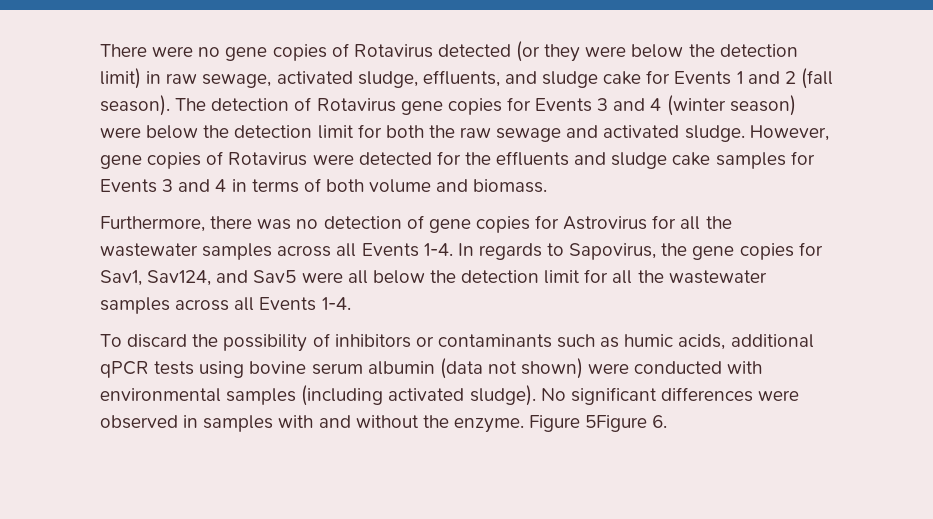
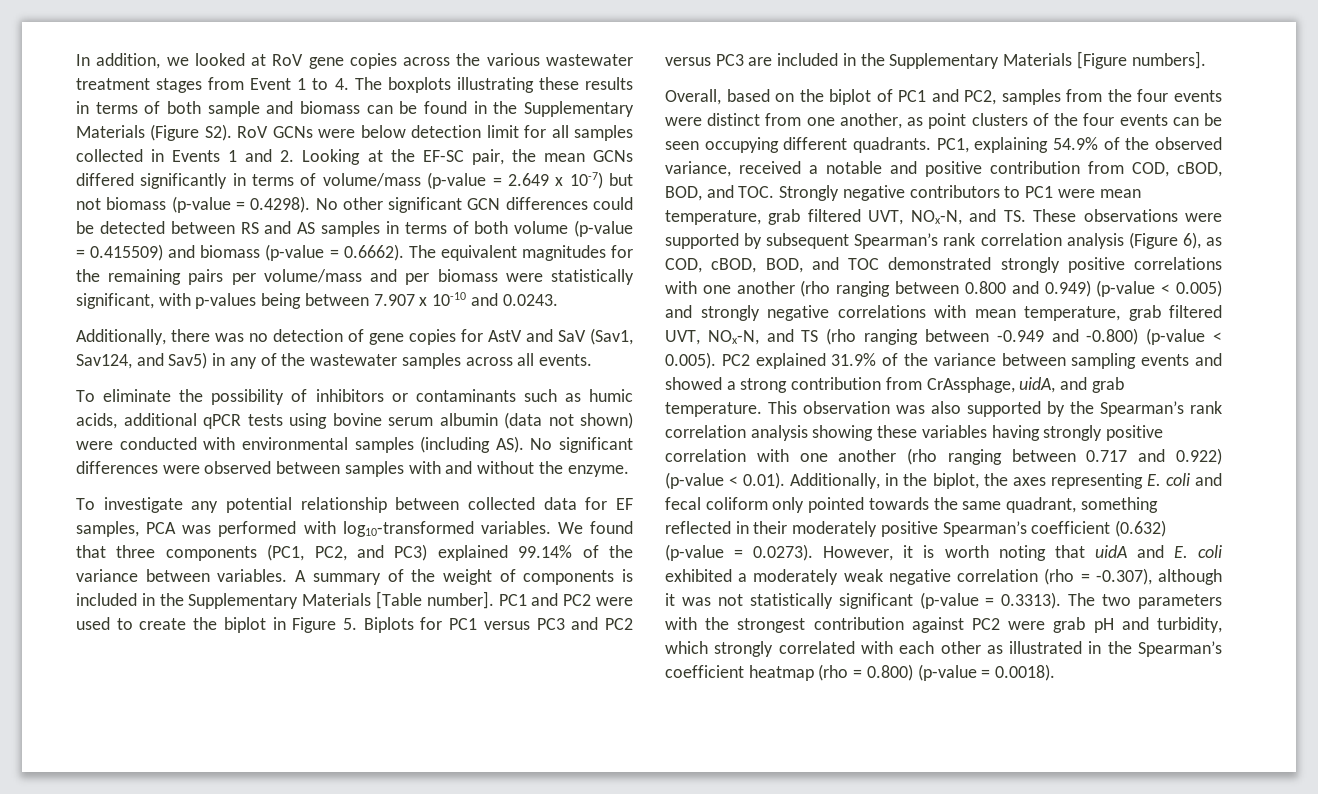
- There were no gene copies of Rotavirus detected (or they were below the detection limit) in raw sewage, activated sludge, effluents, and sludge cake for Events 1 and 2 (fall season). The detection of Rotavirus gene copies for Events 3 and 4 (winter season) were below the detection limit for both the raw sewage and activated sludge. However, gene copies of Rotavirus were detected for the effluents and sludge cake samples for Events 3 and 4 in terms of both volume and biomass.
- Furthermore, there was no detection of gene copies for Astrovirus for all the wastewater samples across all Events 1-4. In regards to Sapovirus, the gene copies for Sav1, Sav124, and Sav5 were all below the detection limit for all the wastewater samples across all Events 1-4.
- To discard the possibility of inhibitors or contaminants such as humic acids, additional qPCR tests using bovine serum albumin (data not shown) were conducted with environmental samples (including activated sludge). No significant differences were observed in samples with and without the enzyme. Figure 5Figure 6.
+ In addition, we looked at RoV gene copies across the various wastewater treatment stages from Event 1 to 4. The boxplots illustrating these results in terms of both sample and biomass can be found in the Supplementary Materials (Figure S2). RoV GCNs were below detection limit for all samples collected in Events 1 and 2. Looking at the EF-SC pair, the mean GCNs differed significantly in terms of volume/mass (p-value = 2.649 x 10-7) but not biomass (p-value = 0.4298). No other significant GCN differences could be detected between RS and AS samples in terms of both volume (p-value = 0.415509) and biomass (p-value = 0.6662). The equivalent magnitudes for the remaining pairs per volume/mass and per biomass were statistically significant, with p-values being between 7.907 x 10-10 and 0.0243.
+ Additionally, there was no detection of gene copies for AstV and SaV (Sav1, Sav124, and Sav5) in any of the wastewater samples across all events.
+ To eliminate the possibility of inhibitors or contaminants such as humic acids, additional qPCR tests using bovine serum albumin (data not shown) were conducted with environmental samples (including AS). No significant differences were observed between samples with and without the enzyme.
+ To investigate any potential relationship between collected data for EF samples, PCA was performed with log10-transformed variables. We found that three components (PC1, PC2, and PC3) explained 99.14% of the variance between variables. A summary of the weight of components is included in the Supplementary Materials [Table number]. PC1 and PC2 were used to create the biplot in Figure 5. Biplots for PC1 versus PC3 and PC2 versus PC3 are included in the Supplementary Materials [Figure numbers].
+ Overall, based on the biplot of PC1 and PC2, samples from the four events were distinct from one another, as point clusters of the four events can be seen occupying different quadrants. PC1, explaining 54.9% of the observed variance, received a notable and positive contribution from COD, cBOD, BOD, and TOC. Strongly negative contributors to PC1 were mean temperature, grab filtered UVT, NOx-N, and TS. These observations were supported by subsequent Spearman’s rank correlation analysis (Figure 6), as COD, cBOD, BOD, and TOC demonstrated strongly positive correlations with one another (rho ranging between 0.800 and 0.949) (p-value < 0.005) and strongly negative correlations with mean temperature, grab filtered UVT, NOx-N, and TS (rho ranging between -0.949 and -0.800) (p-value < 0.005). PC2 explained 31.9% of the variance between sampling events and showed a strong contribution from CrAssphage, uidA, and grab temperature. This observation was also supported by the Spearman’s rank correlation analysis showing these variables having strongly positive correlation with one another (rho ranging between 0.717 and 0.922) (p-value < 0.01). Additionally, in the biplot, the axes representing E. coli and fecal coliform only pointed towards the same quadrant, something reflected in their moderately positive Spearman’s coefficient (0.632) (p-value = 0.0273). However, it is worth noting that uidA and E. coli exhibited a moderately weak negative correlation (rho = -0.307), although it was not statistically significant (p-value = 0.3313). The two parameters with the strongest contribution against PC2 were grab pH and turbidity, which strongly correlated with each other as illustrated in the Spearman’s coefficient heatmap (rho = 0.800) (p-value = 0.0018).

